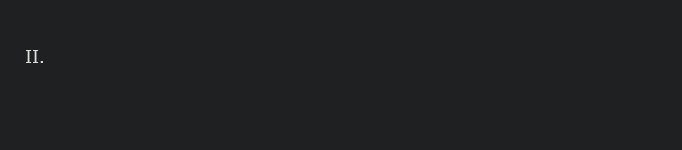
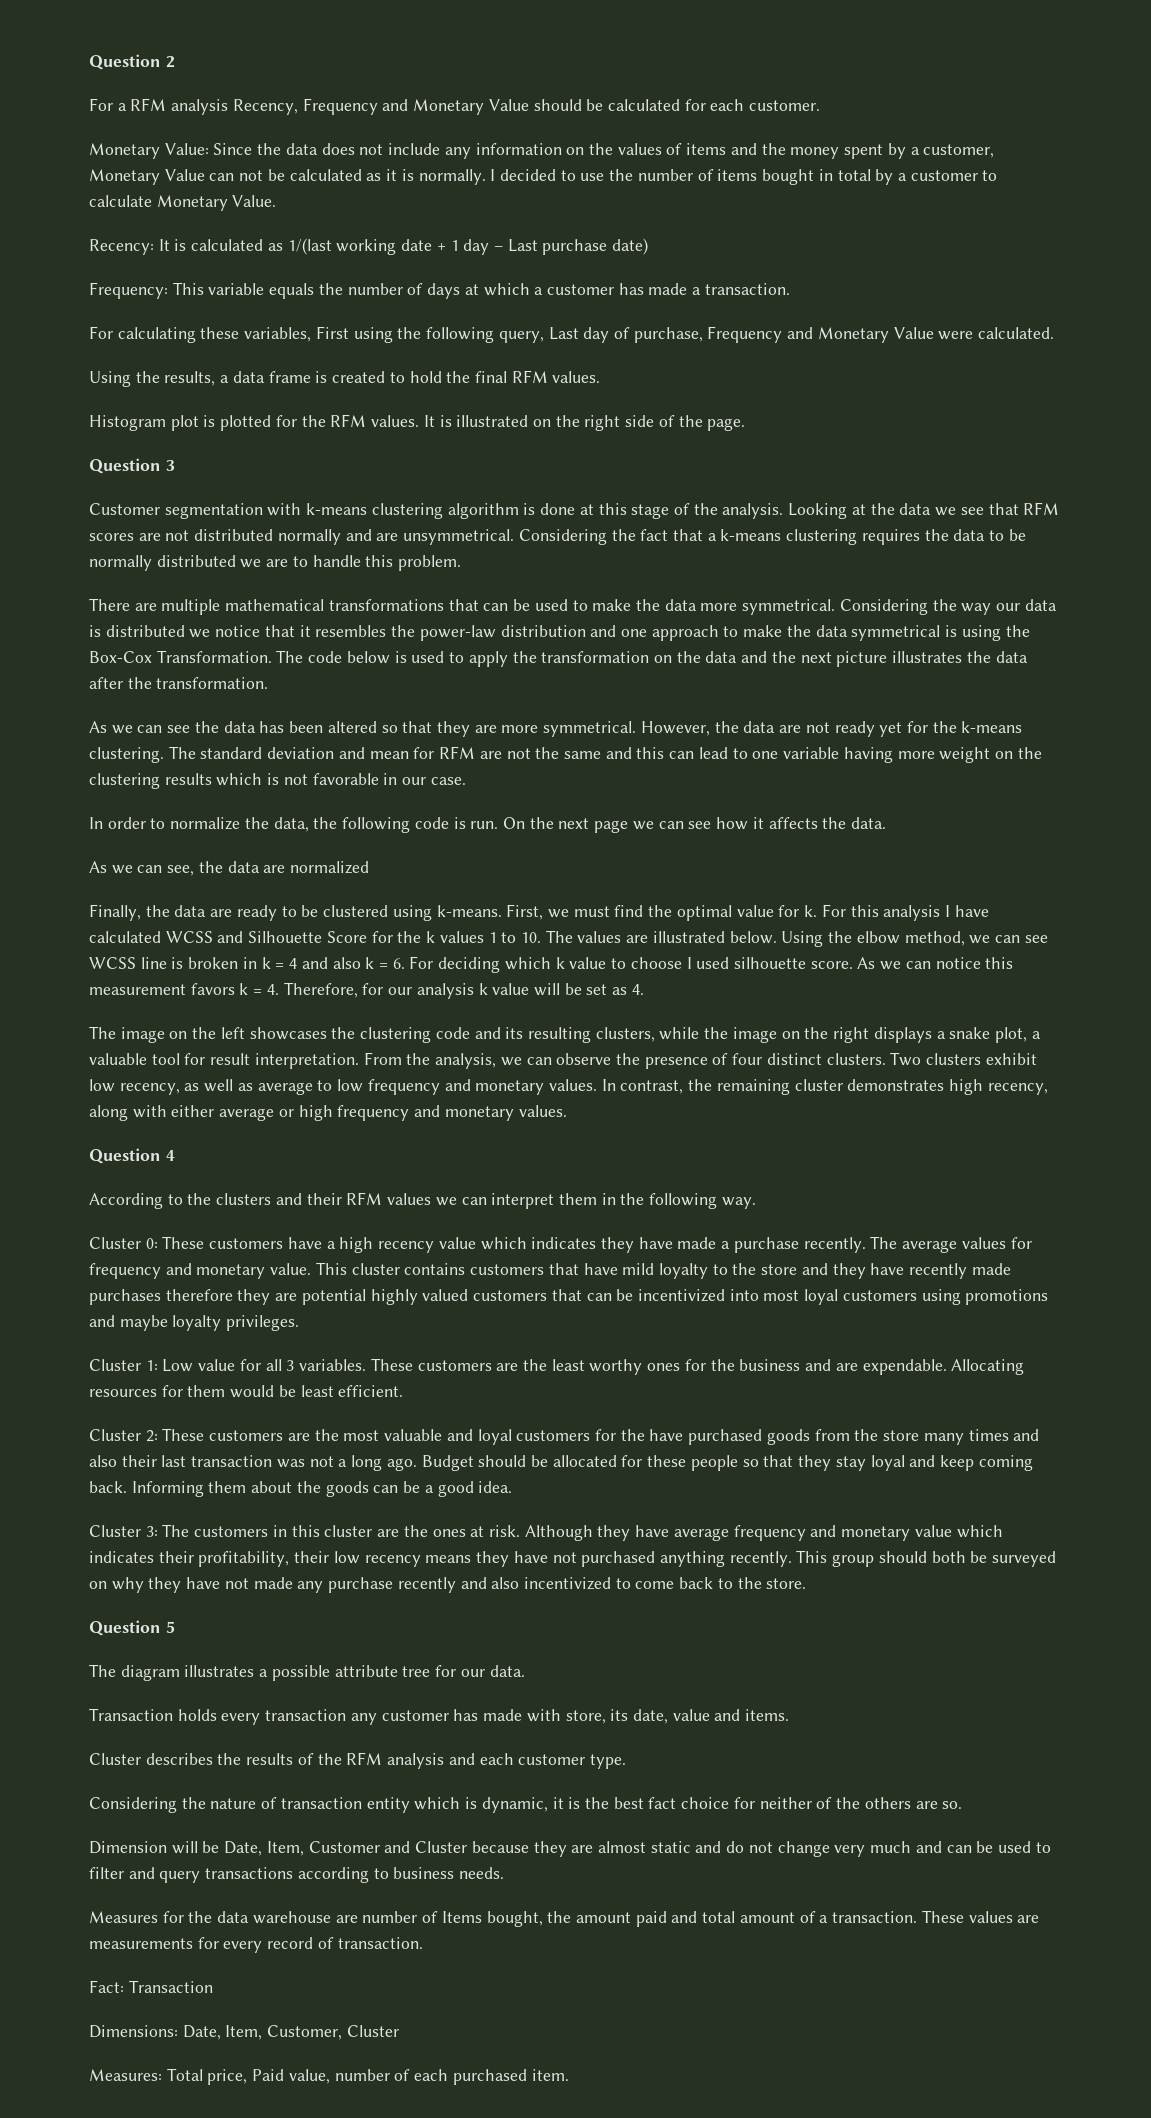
- II.
+ Question 2
+ For a RFM analysis Recency, Frequency and Monetary Value should be calculated for each customer.
+ Monetary Value: Since the data does not include any information on the values of items and the money spent by a customer, Monetary Value can not be calculated as it is normally. I decided to use the number of items bought in total by a customer to calculate Monetary Value.
+ Recency: It is calculated as 1/(last working date + 1 day – Last purchase date)
+ Frequency: This variable equals the number of days at which a customer has made a transaction.
+ For calculating these variables, First using the following query, Last day of purchase, Frequency and Monetary Value were calculated.
+ Using the results, a data frame is created to hold the final RFM values.
+ Histogram plot is plotted for the RFM values. It is illustrated on the right side of the page.
+ Question 3
+ Customer segmentation with k-means clustering algorithm is done at this stage of the analysis. Looking at the data we see that RFM scores are not distributed normally and are unsymmetrical. Considering the fact that a k-means clustering requires the data to be normally distributed we are to handle this problem.
+ There are multiple mathematical transformations that can be used to make the data more symmetrical. Considering the way our data is distributed we notice that it resembles the power-law distribution and one approach to make the data symmetrical is using the Box-Cox Transformation. The code below is used to apply the transformation on the data and the next picture illustrates the data after the transformation.
+ As we can see the data has been altered so that they are more symmetrical. However, the data are not ready yet for the k-means clustering. The standard deviation and mean for RFM are not the same and this can lead to one variable having more weight on the clustering results which is not favorable in our case.
+ In order to normalize the data, the following code is run. On the next page we can see how it affects the data.
+ As we can see, the data are normalized
+ Finally, the data are ready to be clustered using k-means. First, we must find the optimal value for k. For this analysis I have calculated WCSS and Silhouette Score for the k values 1 to 10. The values are illustrated below. Using the elbow method, we can see WCSS line is broken in k = 4 and also k = 6. For deciding which k value to choose I used silhouette score. As we can notice this measurement favors k = 4. Therefore, for our analysis k value will be set as 4.
+ The image on the left showcases the clustering code and its resulting clusters, while the image on the right displays a snake plot, a valuable tool for result interpretation. From the analysis, we can observe the presence of four distinct clusters. Two clusters exhibit low recency, as well as average to low frequency and monetary values. In contrast, the remaining cluster demonstrates high recency, along with either average or high frequency and monetary values.
+ Question 4
+ According to the clusters and their RFM values we can interpret them in the following way.
+ Cluster 0: These customers have a high recency value which indicates they have made a purchase recently. The average values for frequency and monetary value. This cluster contains customers that have mild loyalty to the store and they have recently made purchases therefore they are potential highly valued customers that can be incentivized into most loyal customers using promotions and maybe loyalty privileges.
+ Cluster 1: Low value for all 3 variables. These customers are the least worthy ones for the business and are expendable. Allocating resources for them would be least efficient.
+ Cluster 2: These customers are the most valuable and loyal customers for the have purchased goods from the store many times and also their last transaction was not a long ago. Budget should be allocated for these people so that they stay loyal and keep coming back. Informing them about the goods can be a good idea.
+ Cluster 3: The customers in this cluster are the ones at risk. Although they have average frequency and monetary value which indicates their profitability, their low recency means they have not purchased anything recently. This group should both be surveyed on why they have not made any purchase recently and also incentivized to come back to the store.
+ Question 5
+ The diagram illustrates a possible attribute tree for our data.
+ Transaction holds every transaction any customer has made with store, its date, value and items.
+ Cluster describes the results of the RFM analysis and each customer type.
+ Considering the nature of transaction entity which is dynamic, it is the best fact choice for neither of the others are so.
+ Dimension will be Date, Item, Customer and Cluster because they are almost static and do not change very much and can be used to filter and query transactions according to business needs.
+ Measures for the data warehouse are number of Items bought, the amount paid and total amount of a transaction. These values are measurements for every record of transaction.
+ Fact: Transaction
+ Dimensions: Date, Item, Customer, Cluster
+ Measures: Total price, Paid value, number of each purchased item.

